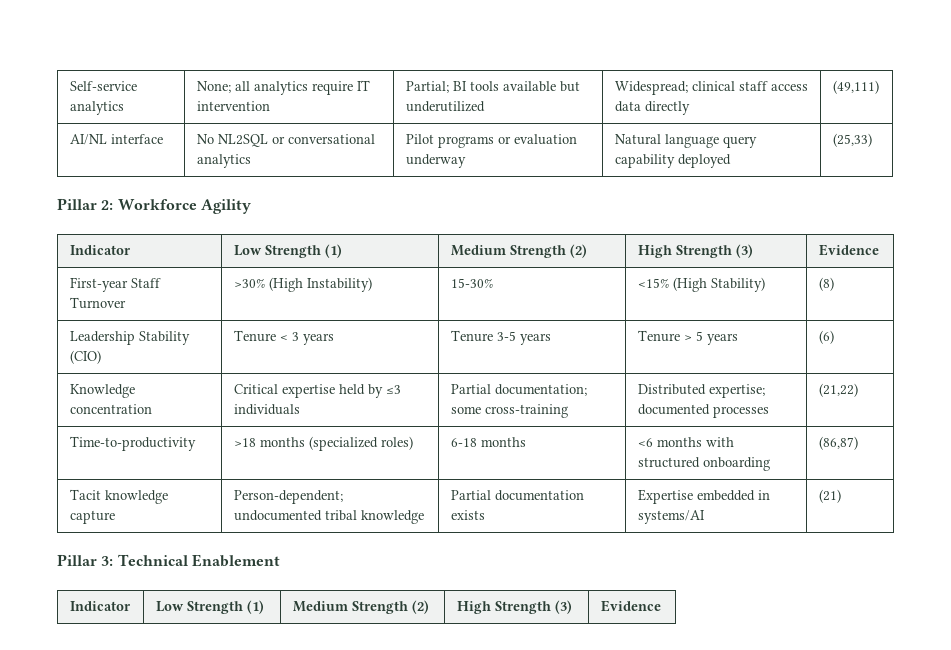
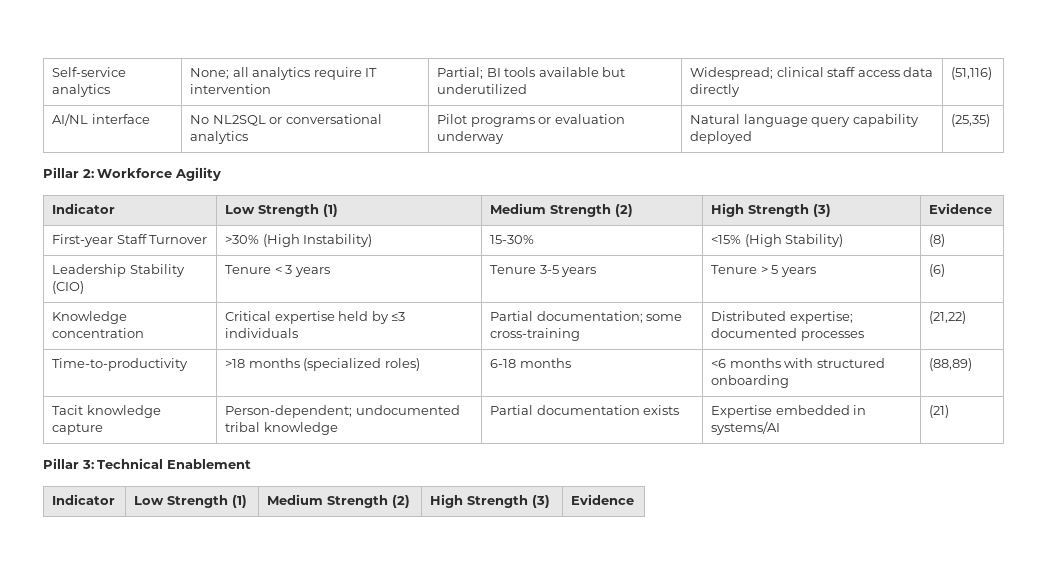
- Self-service analytics | None; all analytics require IT intervention | Partial; BI tools available but underutilized | Widespread; clinical staff access data directly | (49,111)
+ Self-service analytics | None; all analytics require IT intervention | Partial; BI tools available but underutilized | Widespread; clinical staff access data directly | (51,116)
- AI/NL interface | No NL2SQL or conversational analytics | Pilot programs or evaluation underway | Natural language query capability deployed | (25,33)
+ AI/NL interface | No NL2SQL or conversational analytics | Pilot programs or evaluation underway | Natural language query capability deployed | (25,35)
- Time-to-productivity | >18 months (specialized roles) | 6-18 months | <6 months with structured onboarding | (86,87)
+ Time-to-productivity | >18 months (specialized roles) | 6-18 months | <6 months with structured onboarding | (88,89)

